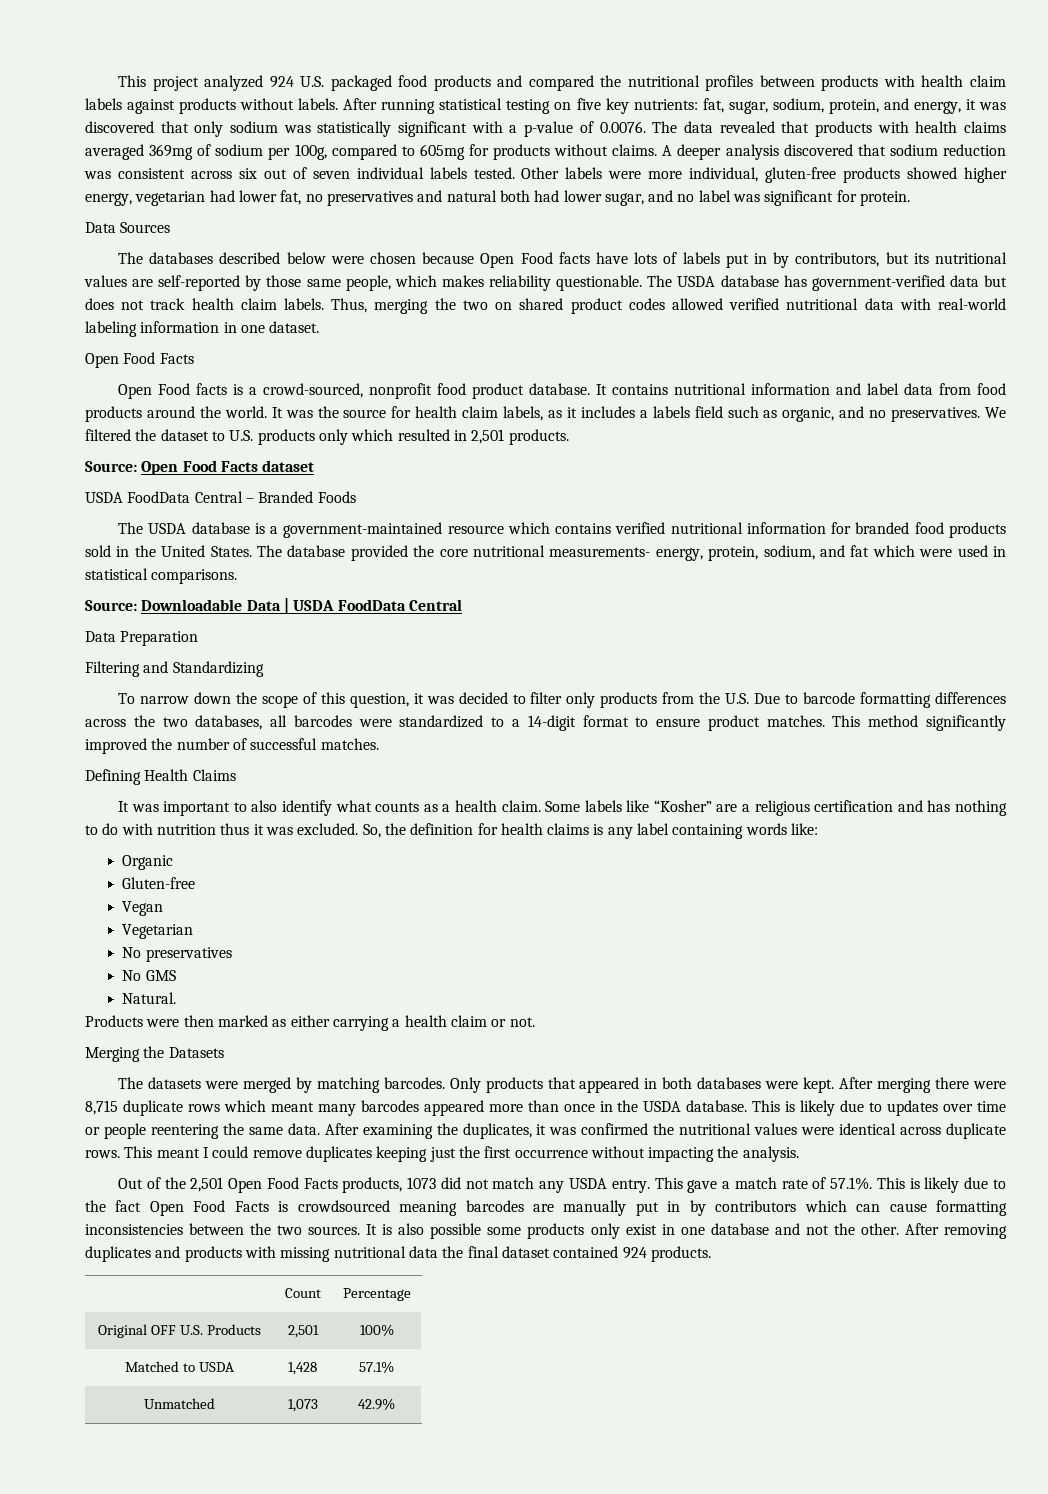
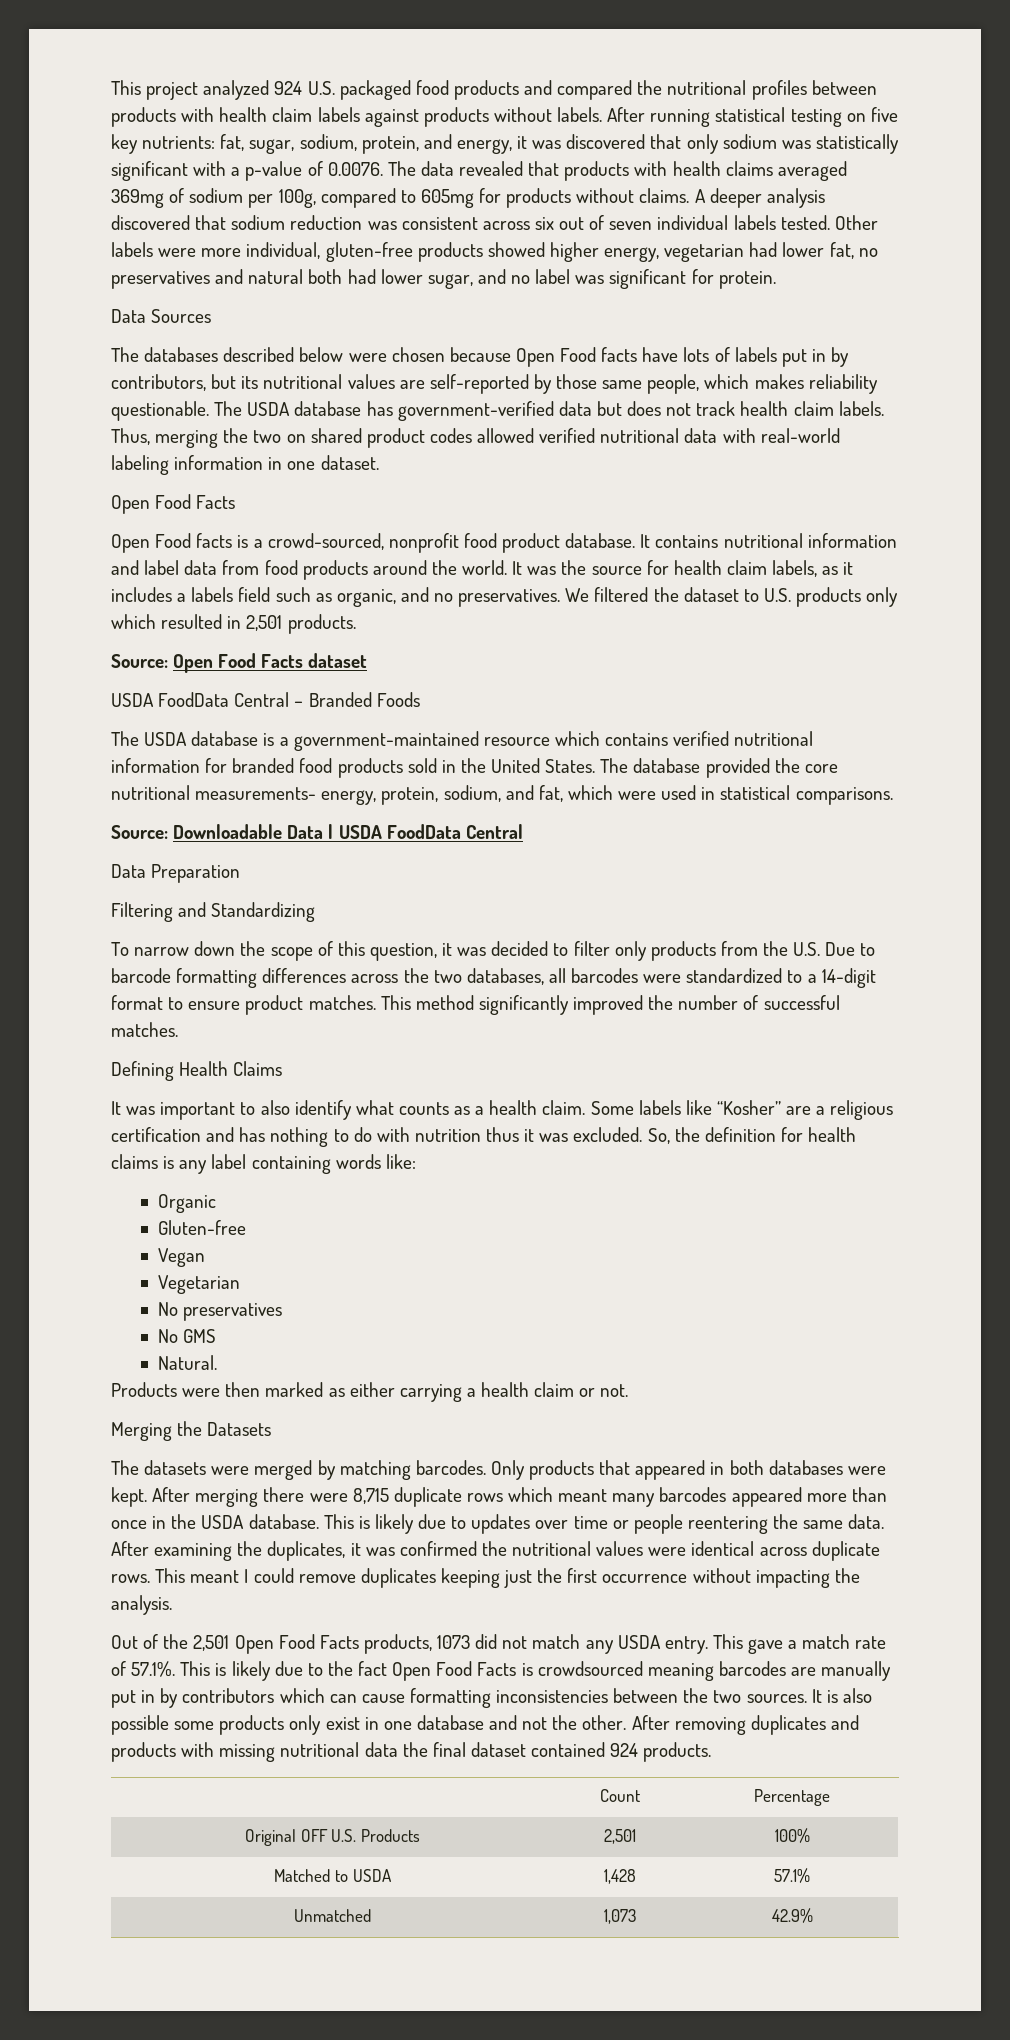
- The database provided the core nutritional measurements- energy, protein, sodium, and fat which were used in statistical comparisons.
+ The database provided the core nutritional measurements- energy, protein, sodium, and fat, which were used in statistical comparisons.

